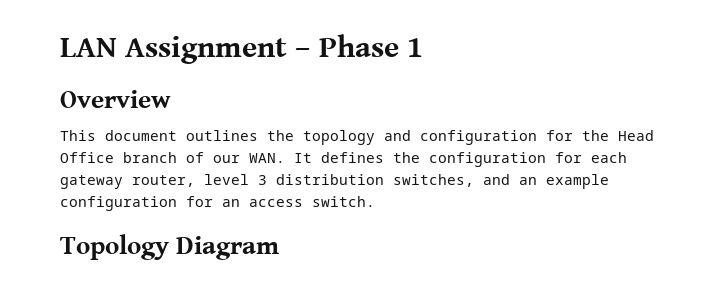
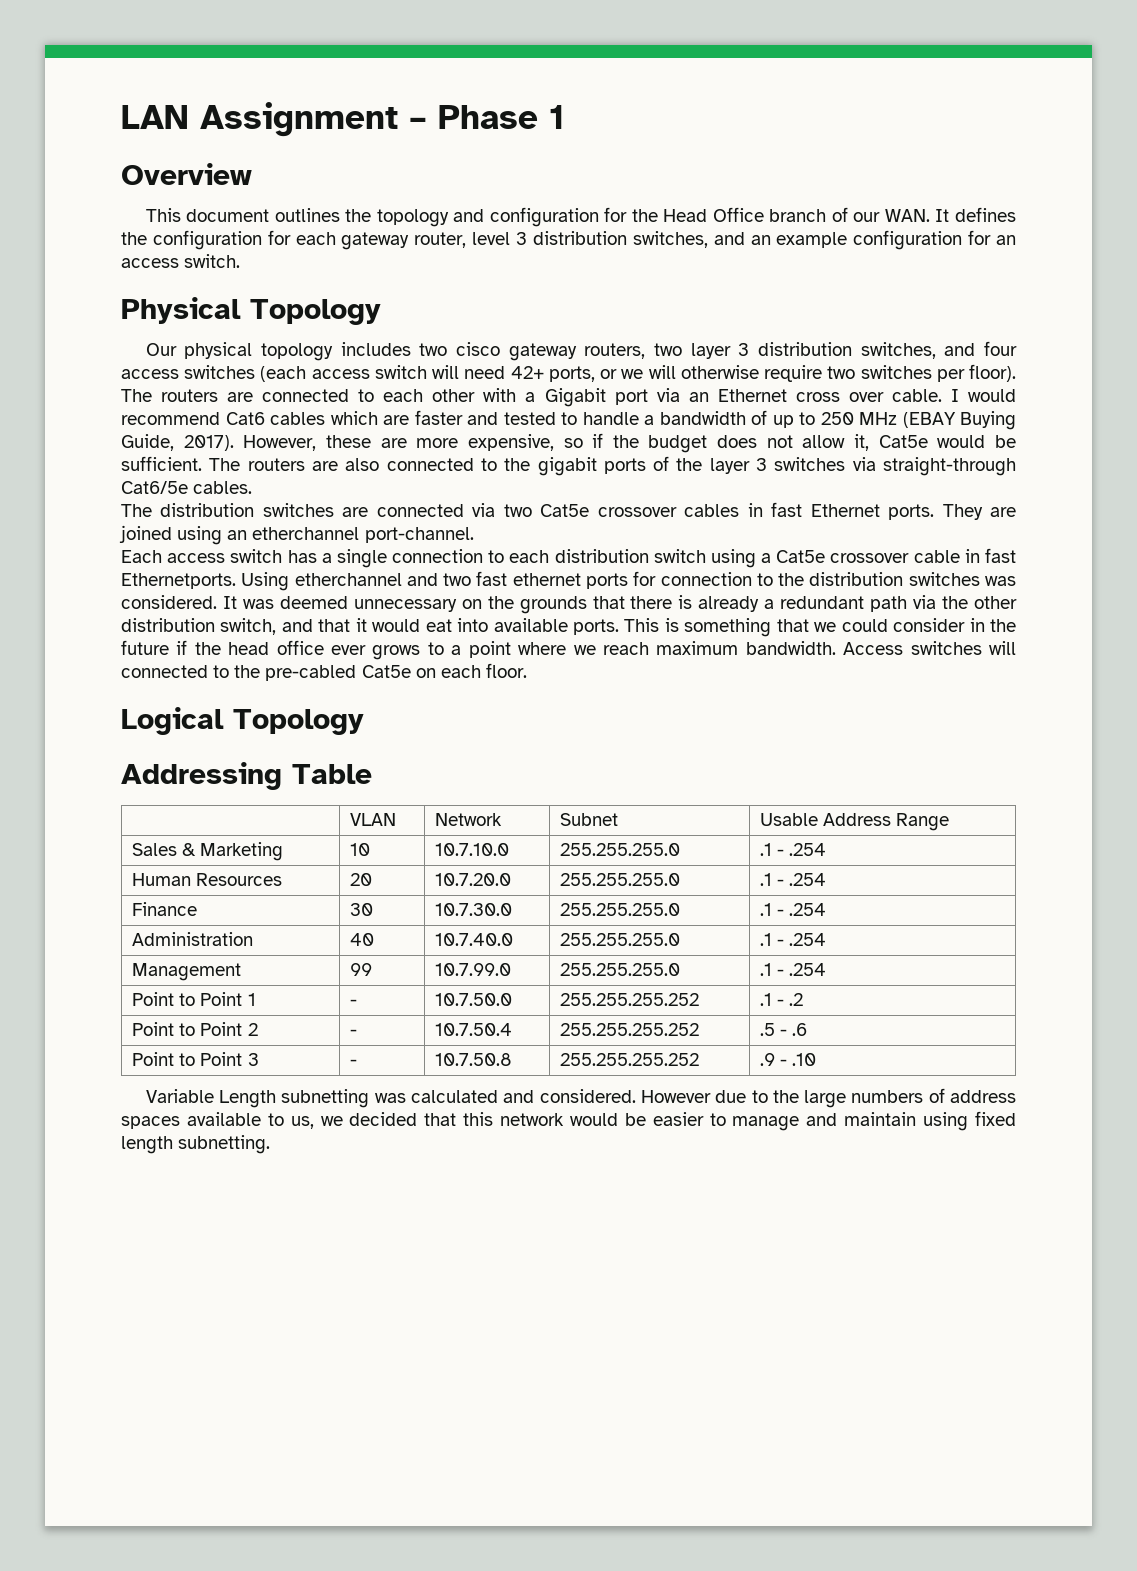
- Topology Diagram
+ Physical Topology
+ Our physical topology includes two cisco gateway routers, two layer 3 distribution switches, and four access switches (each access switch will need 42+ ports, or we will otherwise require two switches per floor). The routers are connected to each other with a Gigabit port via an Ethernet cross over cable. I would recommend Cat6 cables which are faster and tested to handle a bandwidth of up to 250 MHz (EBAY Buying Guide, 2017). However, these are more expensive, so if the budget does not allow it, Cat5e would be sufficient. The routers are also connected to the gigabit ports of the layer 3 switches via straight-through Cat6/5e cables.
+ The distribution switches are connected via two Cat5e crossover cables in fast Ethernet ports. They are joined using an etherchannel port-channel.
+ Each access switch has a single connection to each distribution switch using a Cat5e crossover cable in fast Ethernetports. Using etherchannel and two fast ethernet ports for connection to the distribution switches was considered. It was deemed unnecessary on the grounds that there is already a redundant path via the other distribution switch, and that it would eat into available ports. This is something that we could consider in the future if the head office ever grows to a point where we reach maximum bandwidth. Access switches will connected to the pre-cabled Cat5e on each floor.
+ Logical Topology
+ Addressing Table
+ | VLAN | Network | Subnet | Usable Address Range
+ Sales & Marketing | 10 | 10.7.10.0 | 255.255.255.0 | .1 - .254
+ Human Resources | 20 | 10.7.20.0 | 255.255.255.0 | .1 - .254
+ Finance | 30 | 10.7.30.0 | 255.255.255.0 | .1 - .254
+ Administration | 40 | 10.7.40.0 | 255.255.255.0 | .1 - .254
+ Management | 99 | 10.7.99.0 | 255.255.255.0 | .1 - .254
+ Point to Point 1 | - | 10.7.50.0 | 255.255.255.252 | .1 - .2
+ Point to Point 2 | - | 10.7.50.4 | 255.255.255.252 | .5 - .6
+ Point to Point 3 | - | 10.7.50.8 | 255.255.255.252 | .9 - .10
+ Variable Length subnetting was calculated and considered. However due to the large numbers of address spaces available to us, we decided that this network would be easier to manage and maintain using fixed length subnetting.

